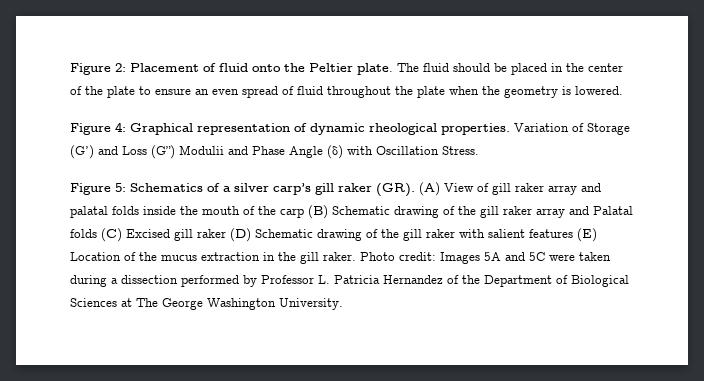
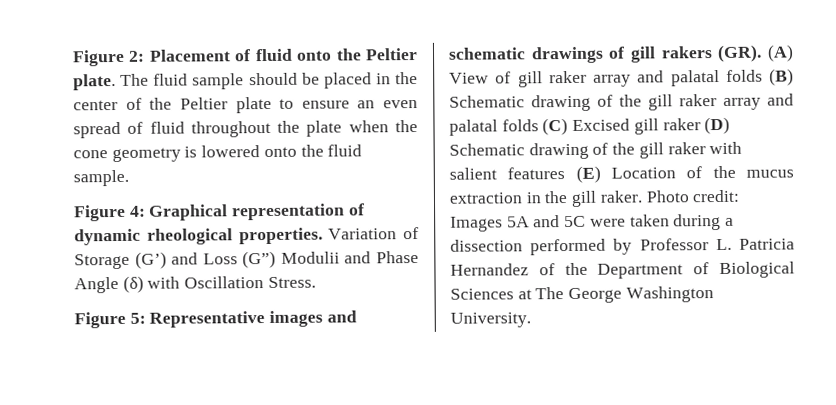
- The fluid should be placed in the center of the plate to ensure an even spread of fluid throughout the plate when the geometry is lowered.
+ The fluid sample should be placed in the center of the Peltier plate to ensure an even spread of fluid throughout the plate when the cone geometry is lowered onto the fluid sample.
- Figure 5: Schematics of a silver carp’s gill raker (GR). (A) View of gill raker array and palatal folds inside the mouth of the carp (B) Schematic drawing of the gill raker array and Palatal folds (C) Excised gill raker (D) Schematic drawing of the gill raker with salient features (E) Location of the mucus extraction in the gill raker.
+ Figure 5: Representative images and schematic drawings of gill rakers (GR). (A) View of gill raker array and palatal folds (B) Schematic drawing of the gill raker array and palatal folds (C) Excised gill raker (D) Schematic drawing of the gill raker with salient features (E) Location of the mucus extraction in the gill raker.

